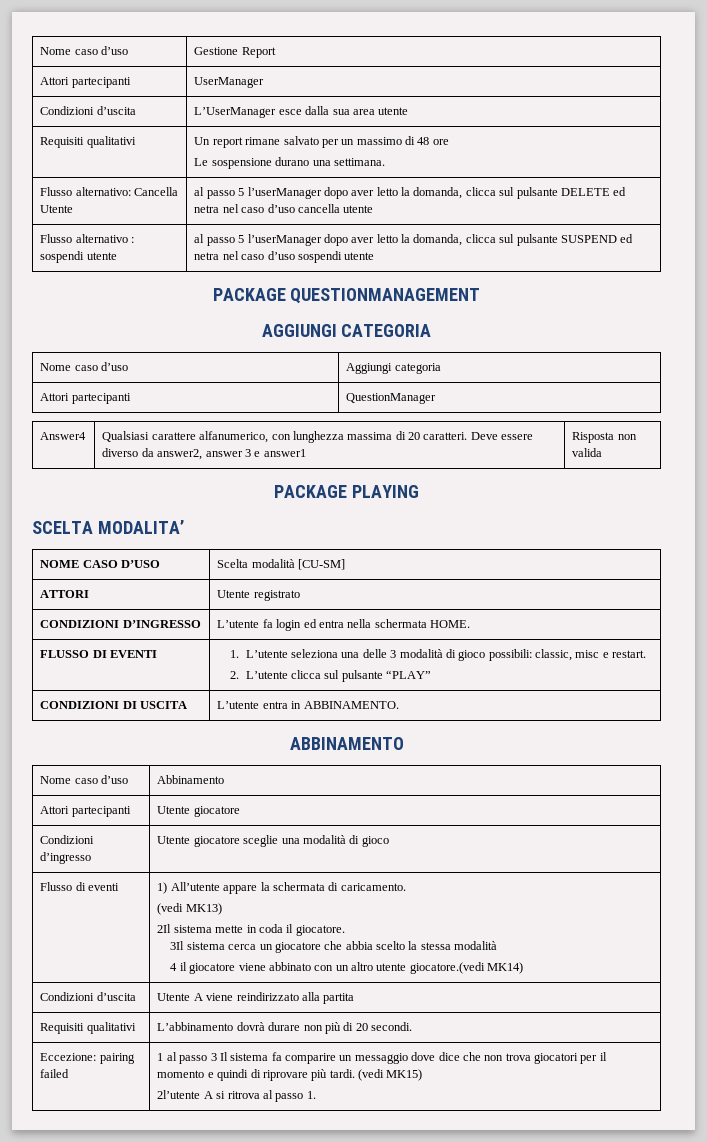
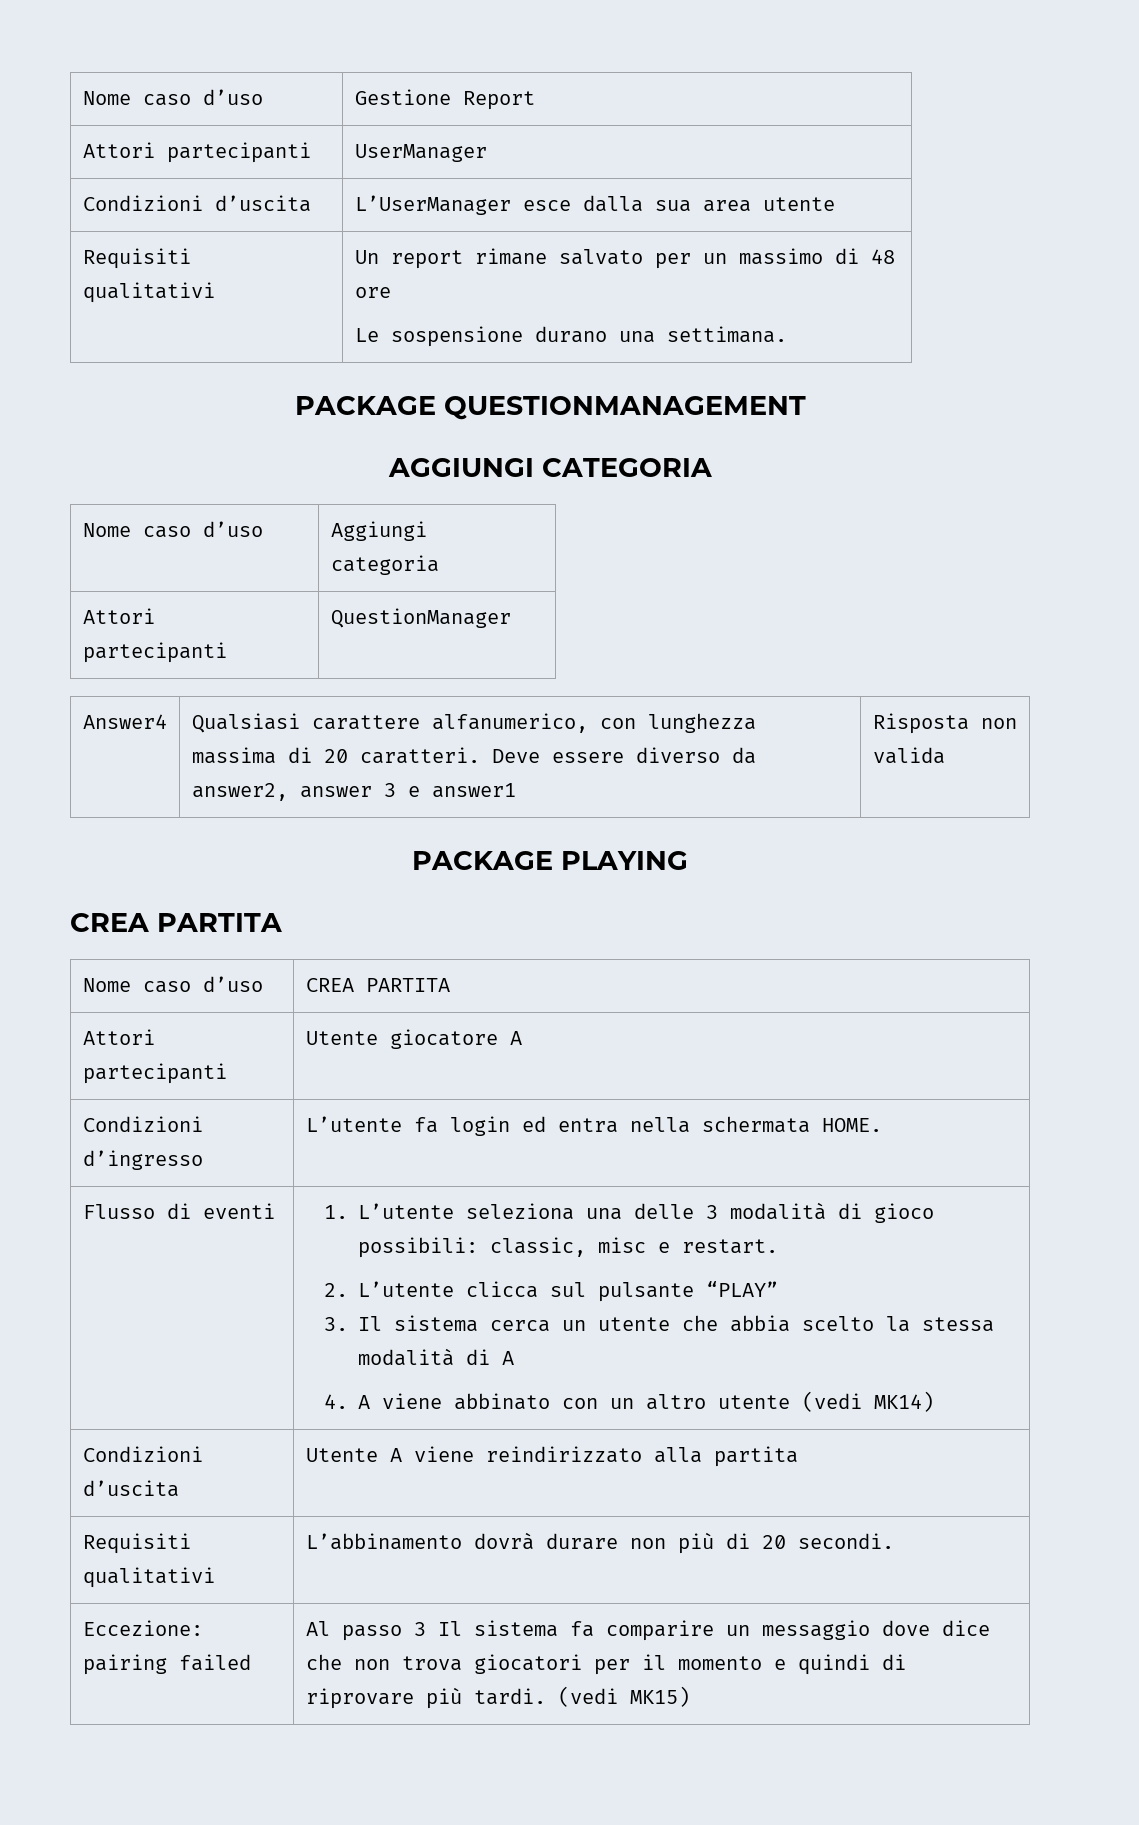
- Flusso alternativo: Cancella Utente | al passo 5 l’userManager dopo aver letto la domanda, clicca sul pulsante DELETE ed netra nel caso d’uso cancella utente
- Flusso alternativo : sospendi utente | al passo 5 l’userManager dopo aver letto la domanda, clicca sul pulsante SUSPEND ed netra nel caso d’uso sospendi utente
  PACKAGE PLAYING
- SCELTA MODALITA’
- NOME CASO D’USO | Scelta modalità [CU-SM]
- ATTORI | Utente registrato
- CONDIZIONI D’INGRESSO | L’utente fa login ed entra nella schermata HOME.
+ CREA PARTITA
+ Nome caso d’uso | CREA PARTITA
+ Attori partecipanti | Utente giocatore A
+ Condizioni d’ingresso | L’utente fa login ed entra nella schermata HOME.
- FLUSSO DI EVENTI
+ Flusso di eventi
- CONDIZIONI DI USCITA | L’utente entra in ABBINAMENTO.
- ABBINAMENTO
- Nome caso d’uso | Abbinamento
- Attori partecipanti | Utente giocatore
- Condizioni d’ingresso | Utente giocatore sceglie una modalità di gioco
- Flusso di eventi | 1) All’utente appare la schermata di caricamento.
- (vedi MK13)
- 2Il sistema mette in coda il giocatore.
- 3Il sistema cerca un giocatore che abbia scelto la stessa modalità
- 4 il giocatore viene abbinato con un altro utente giocatore.(vedi MK14)
+ 3. Il sistema cerca un utente che abbia scelto la stessa modalità di A
+ 4. A viene abbinato con un altro utente (vedi MK14)
- Eccezione: pairing failed | 1 al passo 3 Il sistema fa comparire un messaggio dove dice che non trova giocatori per il momento e quindi di riprovare più tardi. (vedi MK15)
- 2l’utente A si ritrova al passo 1.
+ Eccezione: pairing failed | Al passo 3 Il sistema fa comparire un messaggio dove dice che non trova giocatori per il momento e quindi di riprovare più tardi. (vedi MK15)

